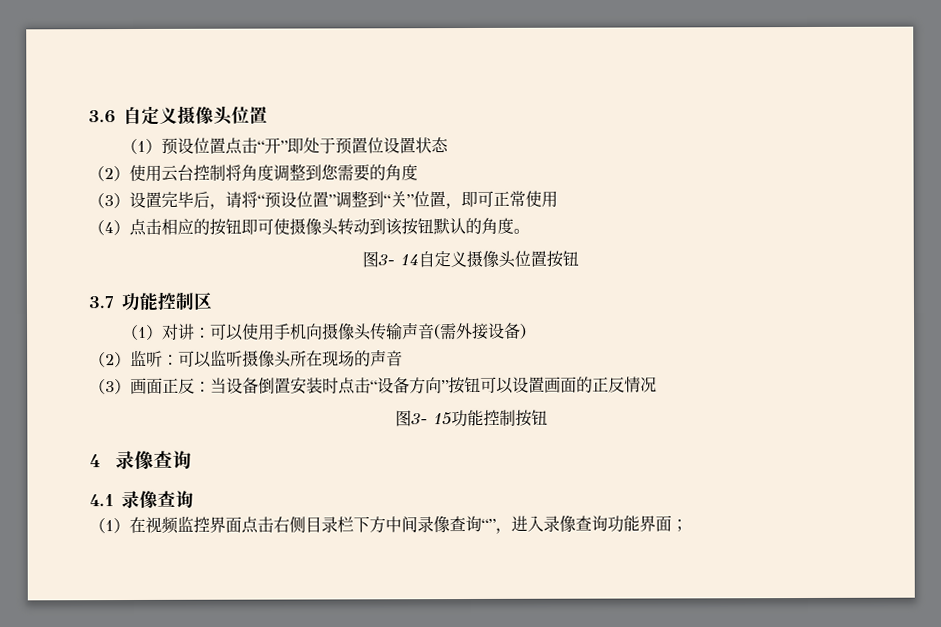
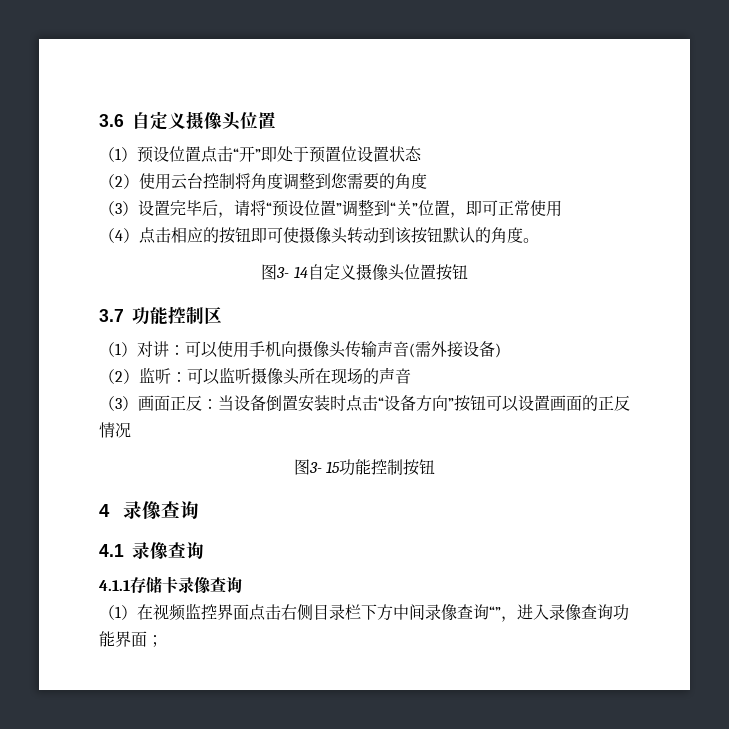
+ 4.1.1存储卡录像查询

